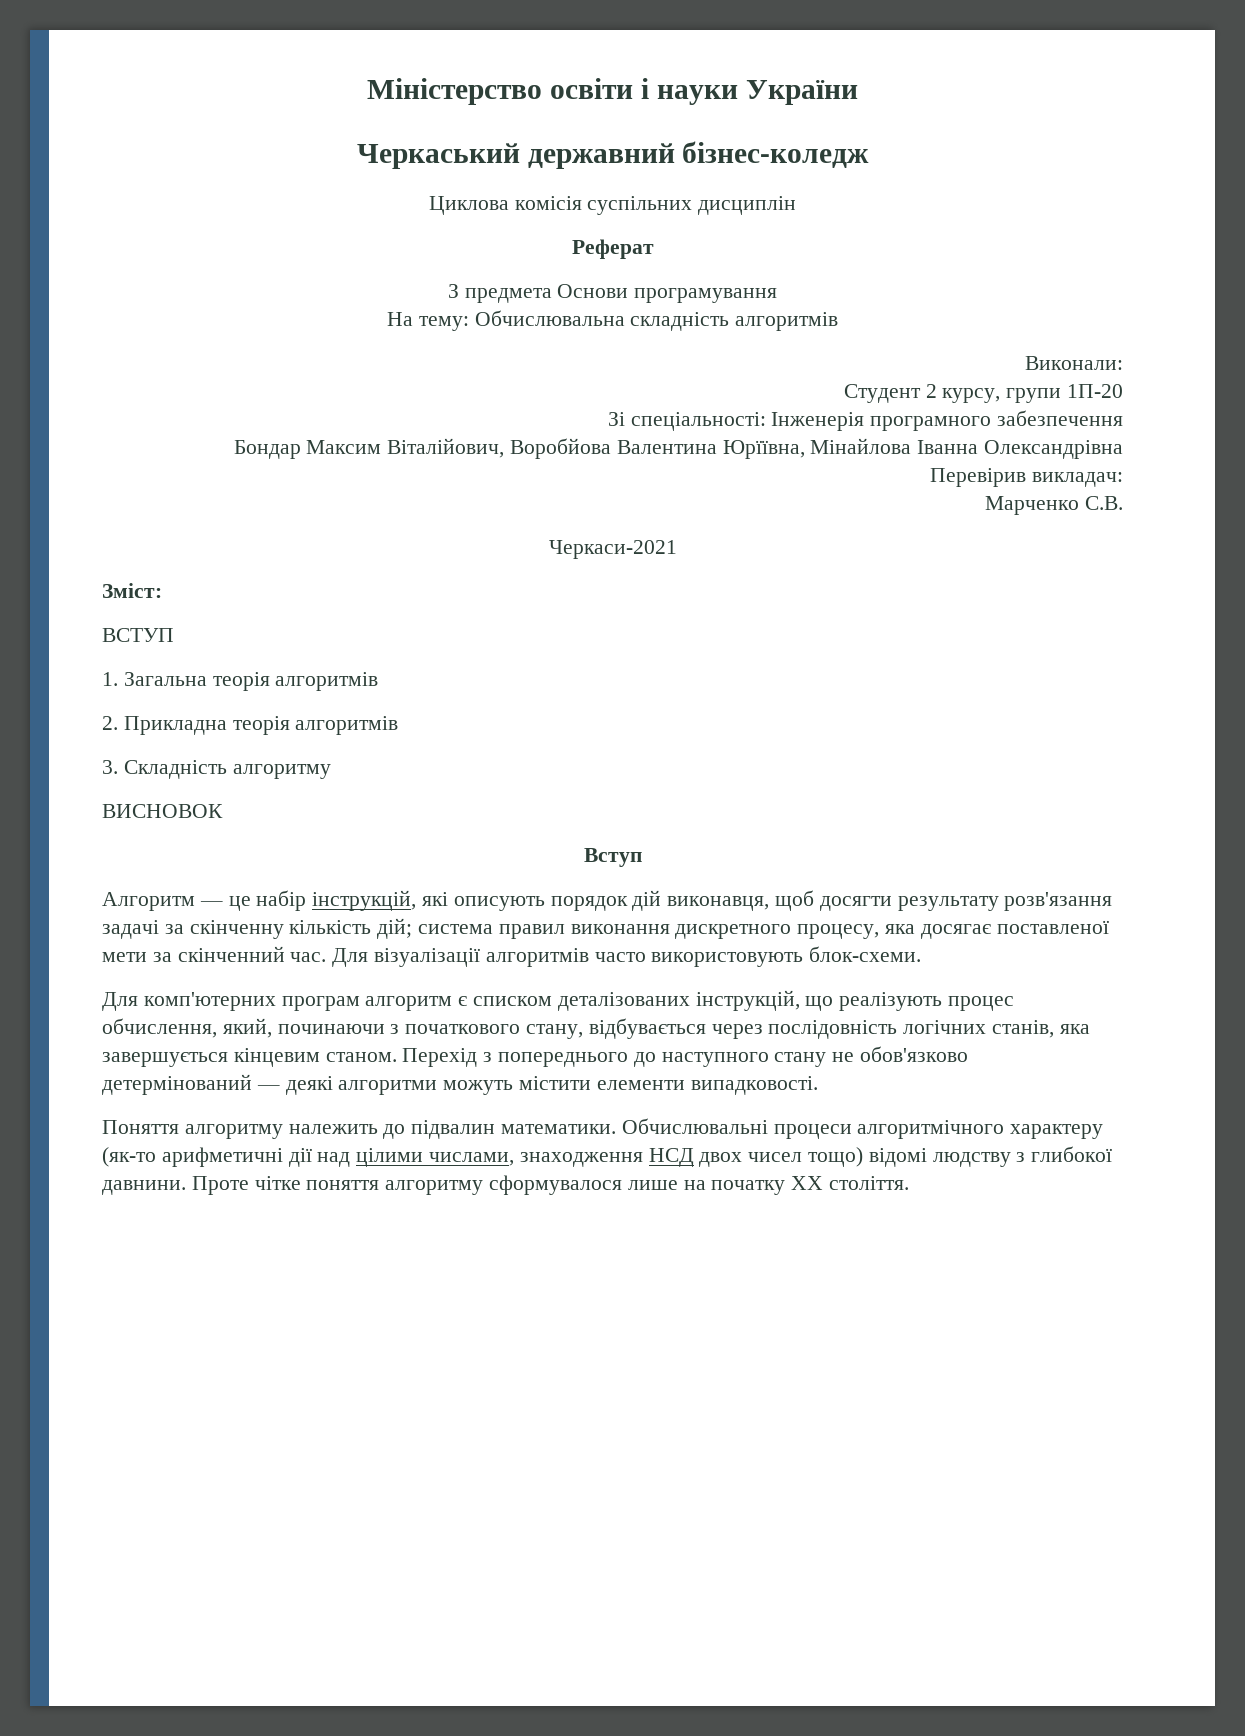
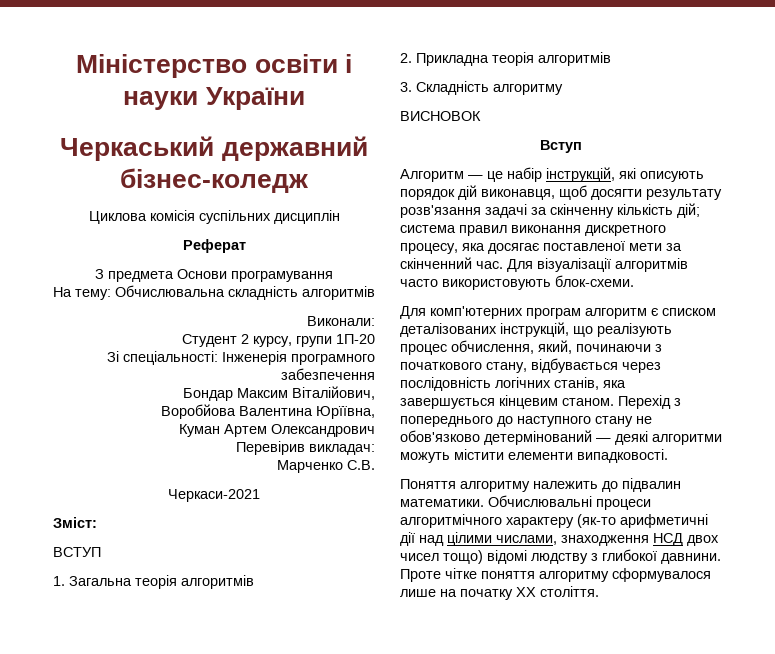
- Бондар Максим Віталійович, Воробйова Валентина Юрїївна, Мінайлова Іванна Олександрівна
+ Бондар Максим Віталійович,
+ Воробйова Валентина Юрїївна,
+ Куман Артем Олександрович

